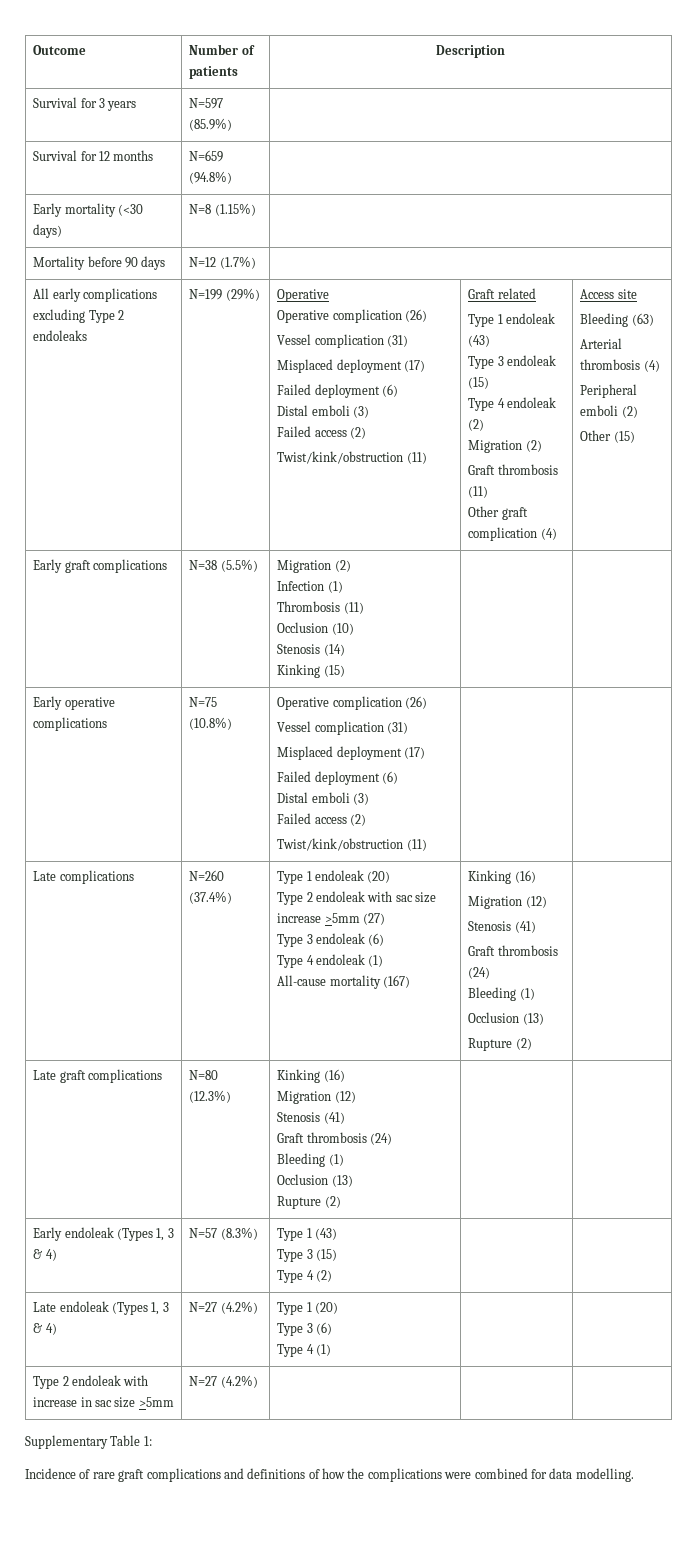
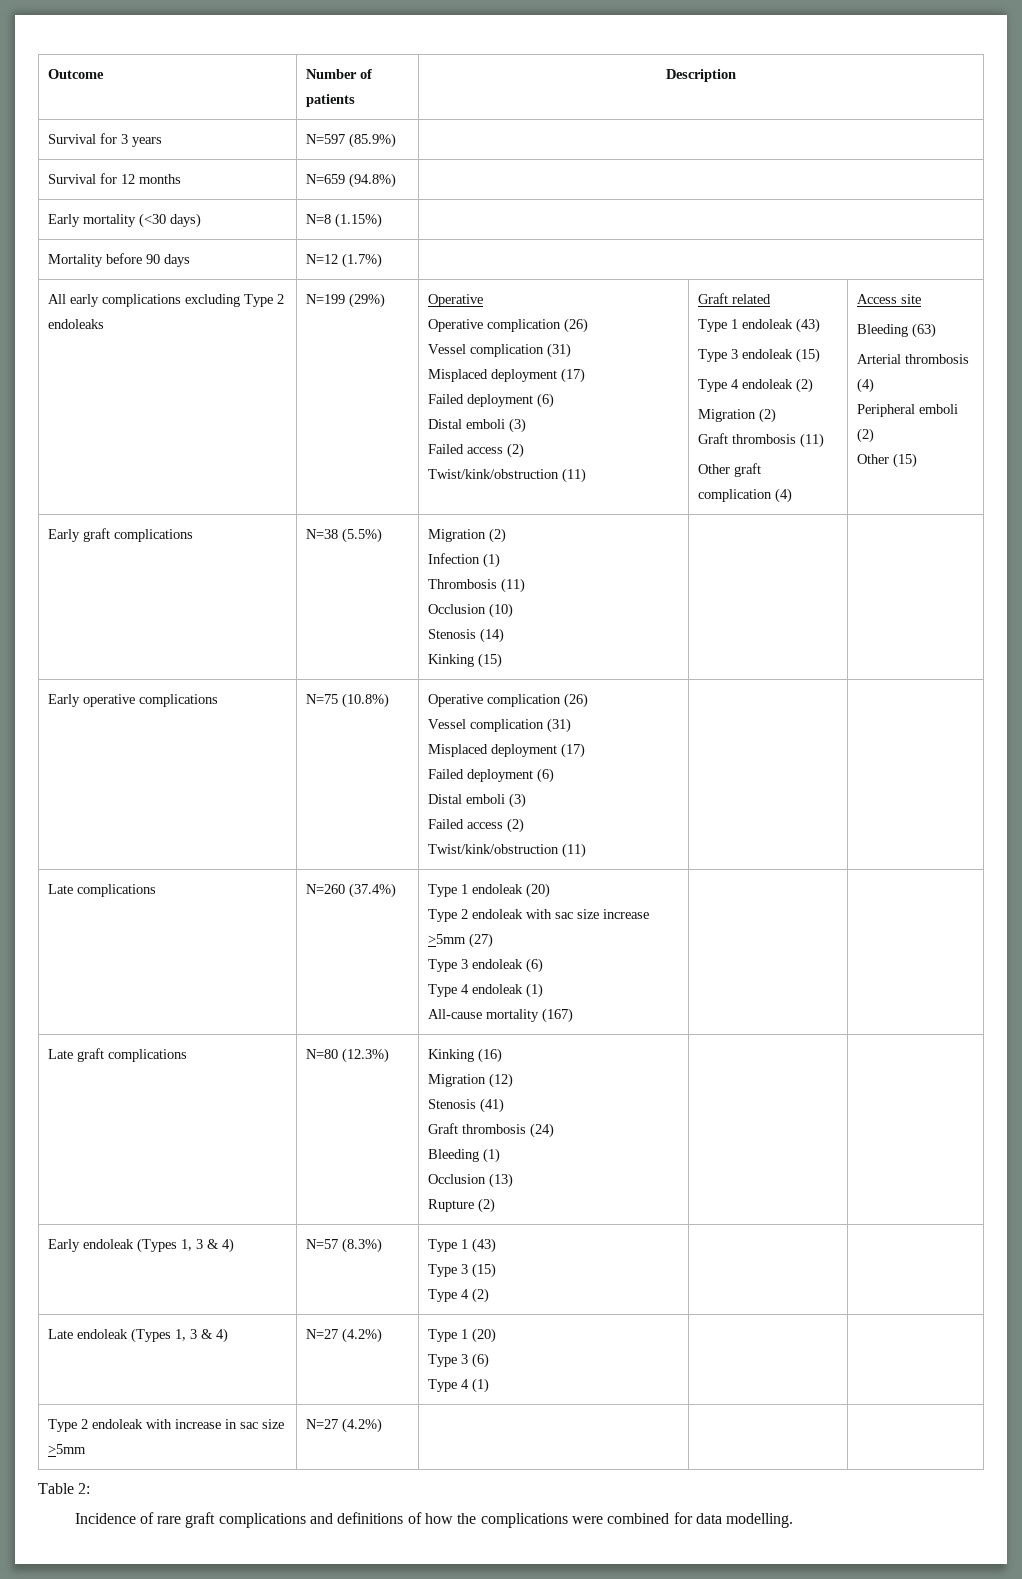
- All-cause mortality (167) | Kinking (16)
- Migration (12)
- Stenosis (41)
- Graft thrombosis (24)
- Bleeding (1)
- Occlusion (13)
- Rupture (2)
+ All-cause mortality (167)
- Supplementary Table 1:
+ Table 2:

